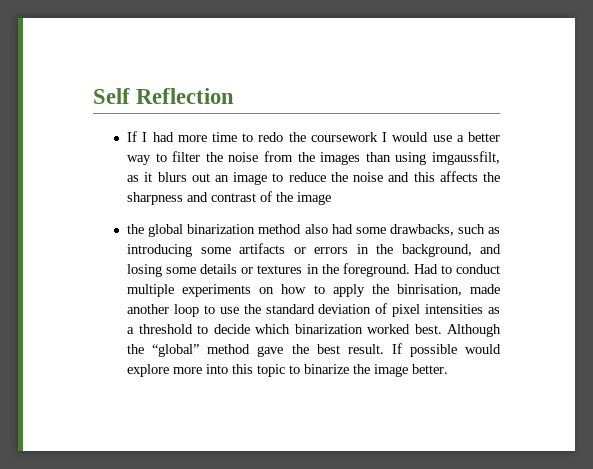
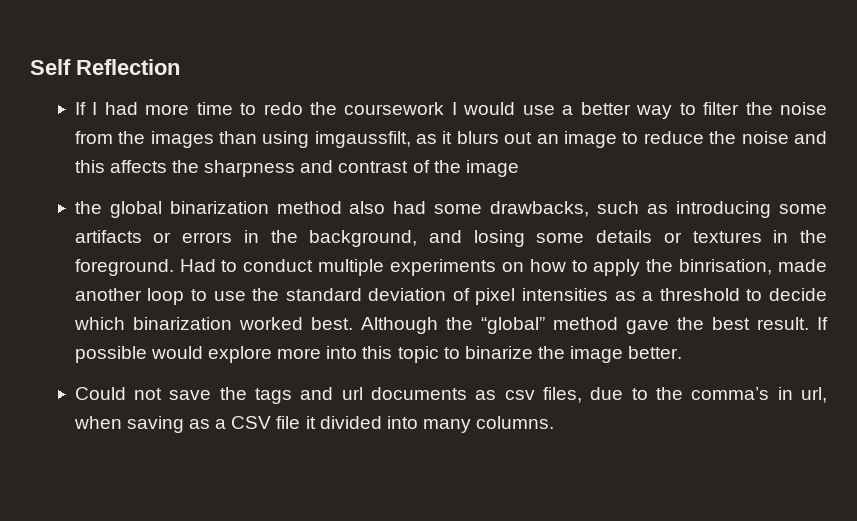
+ Could not save the tags and url documents as csv files, due to the comma’s in url, when saving as a CSV file it divided into many columns.

